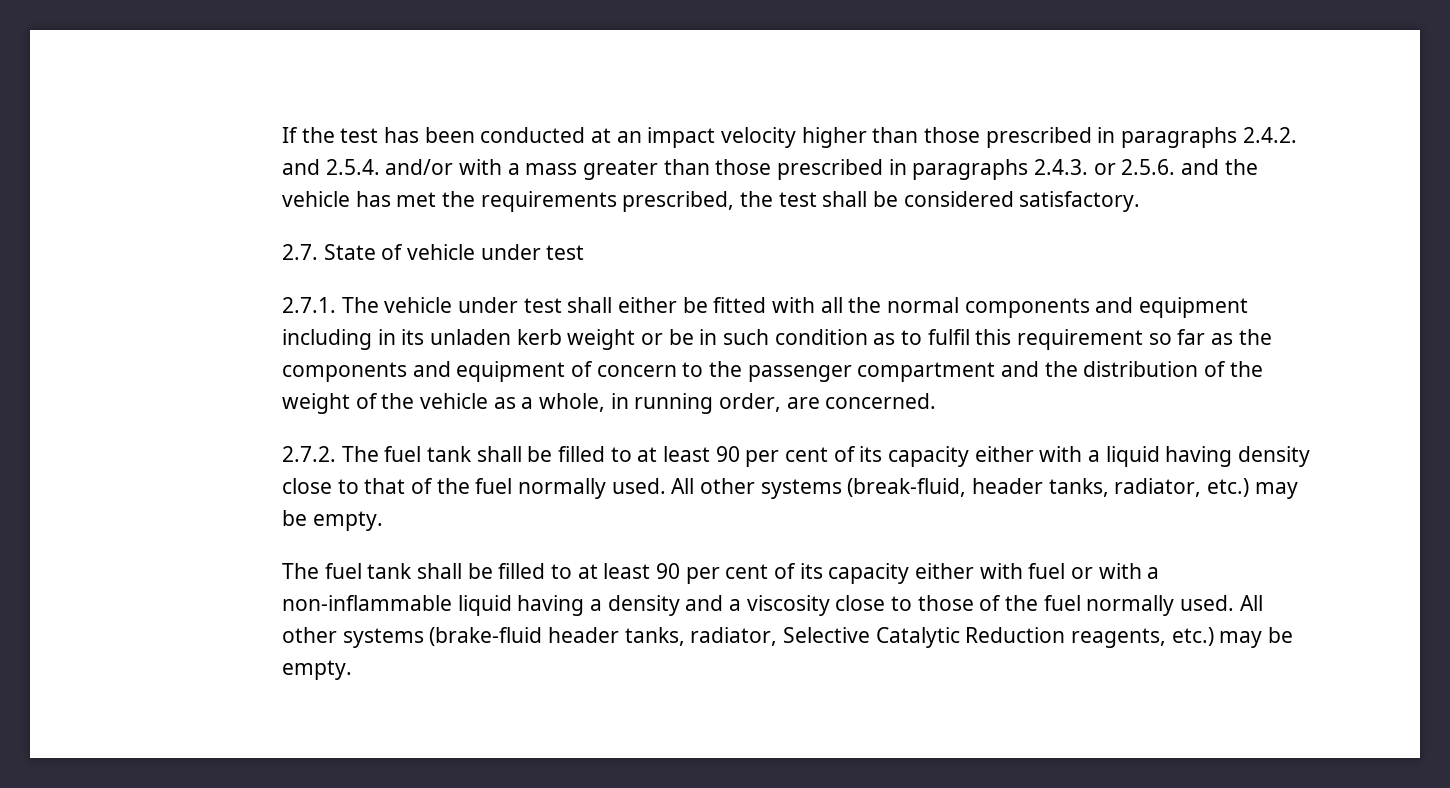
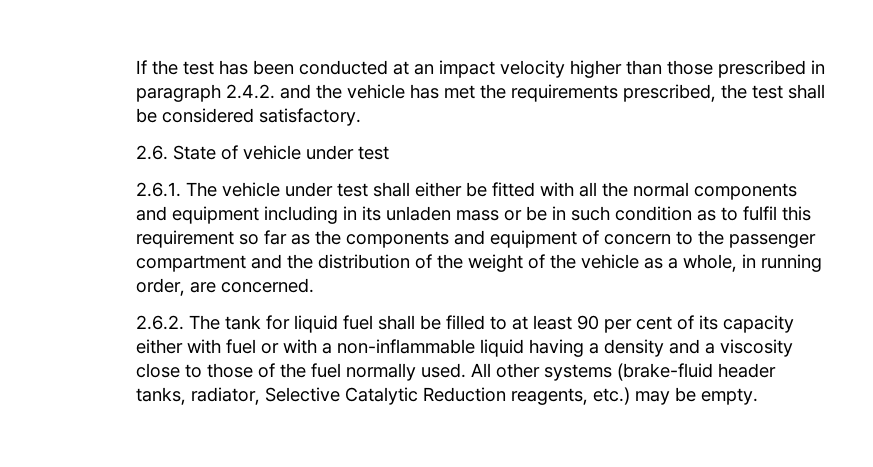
- If the test has been conducted at an impact velocity higher than those prescribed in paragraphs 2.4.2. and 2.5.4. and/or with a mass greater than those prescribed in paragraphs 2.4.3. or 2.5.6. and the vehicle has met the requirements prescribed, the test shall be considered satisfactory.
+ If the test has been conducted at an impact velocity higher than those prescribed in paragraph 2.4.2. and the vehicle has met the requirements prescribed, the test shall be considered satisfactory.
- 2.7. State of vehicle under test
+ 2.6. State of vehicle under test
- 2.7.1. The vehicle under test shall either be fitted with all the normal components and equipment including in its unladen kerb weight or be in such condition as to fulfil this requirement so far as the components and equipment of concern to the passenger compartment and the distribution of the weight of the vehicle as a whole, in running order, are concerned.
+ 2.6.1. The vehicle under test shall either be fitted with all the normal components and equipment including in its unladen mass or be in such condition as to fulfil this requirement so far as the components and equipment of concern to the passenger compartment and the distribution of the weight of the vehicle as a whole, in running order, are concerned.
- 2.7.2. The fuel tank shall be filled to at least 90 per cent of its capacity either with a liquid having density close to that of the fuel normally used. All other systems (break-fluid, header tanks, radiator, etc.) may be empty.
- The fuel tank shall be filled to at least 90 per cent of its capacity either with fuel or with a non-inflammable liquid having a density and a viscosity close to those of the fuel normally used.
+ 2.6.2. The tank for liquid fuel shall be filled to at least 90 per cent of its capacity either with fuel or with a non-inflammable liquid having a density and a viscosity close to those of the fuel normally used.

